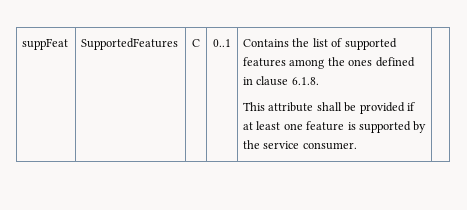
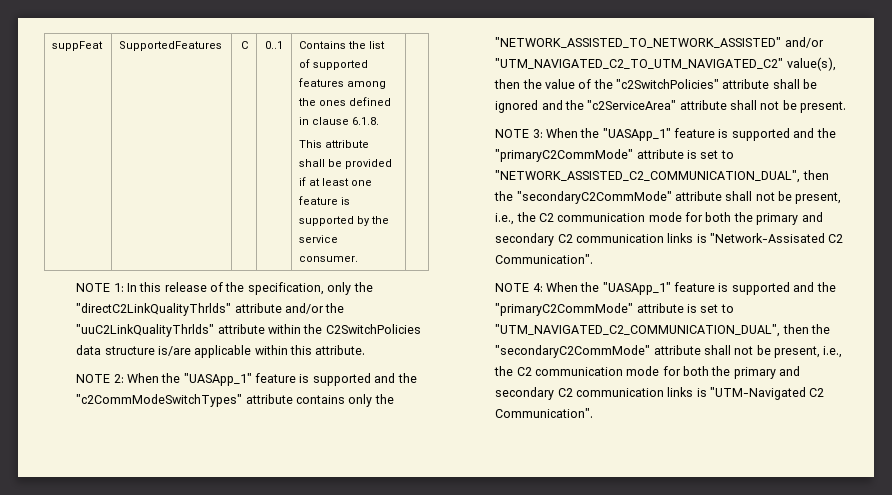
+ NOTE 1: In this release of the specification, only the "directC2LinkQualityThrlds" attribute and/or the "uuC2LinkQualityThrlds" attribute within the C2SwitchPolicies data structure is/are applicable within this attribute.
+ NOTE 2: When the "UASApp_1" feature is supported and the "c2CommModeSwitchTypes" attribute contains only the "NETWORK_ASSISTED_TO_NETWORK_ASSISTED" and/or "UTM_NAVIGATED_C2_TO_UTM_NAVIGATED_C2" value(s), then the value of the "c2SwitchPolicies" attribute shall be ignored and the "c2ServiceArea" attribute shall not be present.
+ NOTE 3: When the "UASApp_1" feature is supported and the "primaryC2CommMode" attribute is set to "NETWORK_ASSISTED_C2_COMMUNICATION_DUAL", then the "secondaryC2CommMode" attribute shall not be present, i.e., the C2 communication mode for both the primary and secondary C2 communication links is "Network-Assisated C2 Communication".
+ NOTE 4: When the "UASApp_1" feature is supported and the "primaryC2CommMode" attribute is set to "UTM_NAVIGATED_C2_COMMUNICATION_DUAL", then the "secondaryC2CommMode" attribute shall not be present, i.e., the C2 communication mode for both the primary and secondary C2 communication links is "UTM-Navigated C2 Communication".

